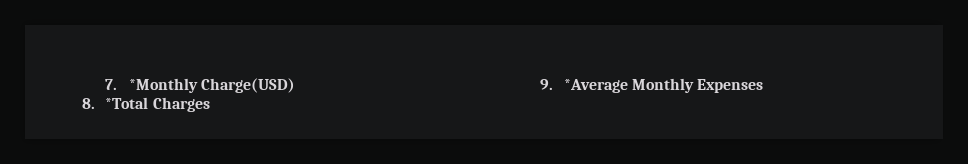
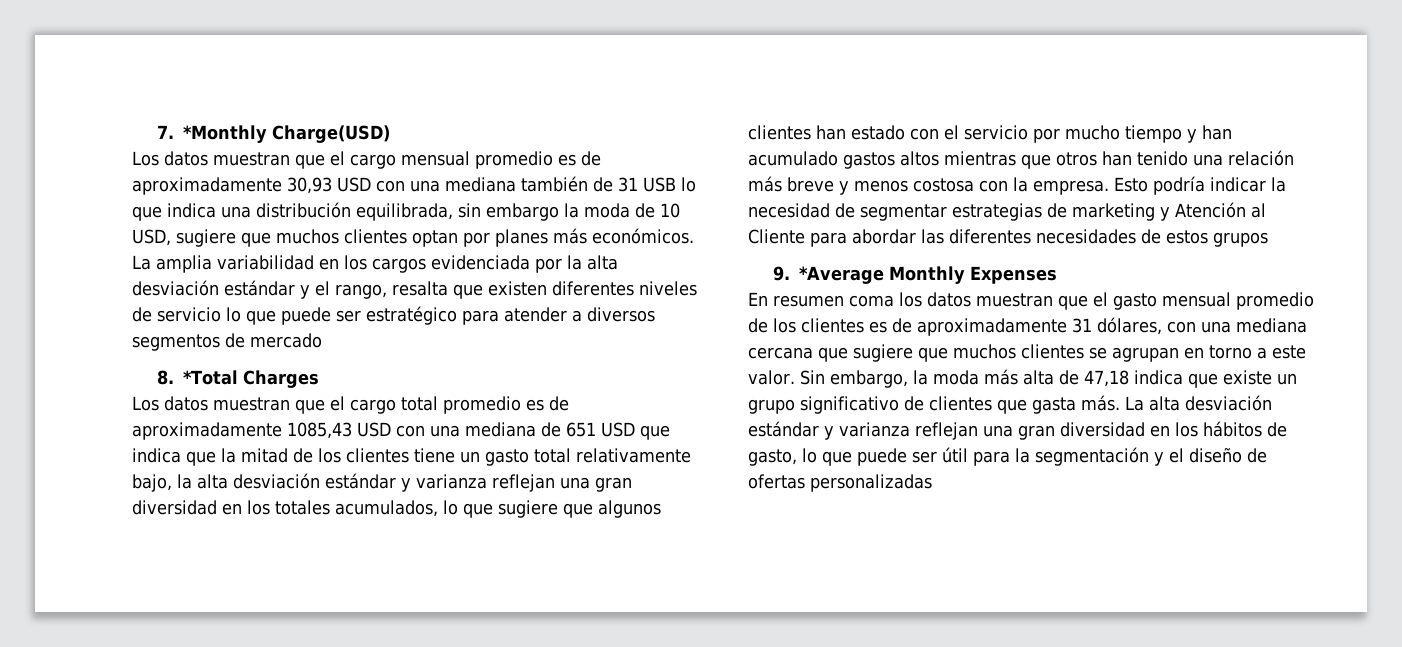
+ Los datos muestran que el cargo mensual promedio es de aproximadamente 30,93 USD con una mediana también de 31 USB lo que indica una distribución equilibrada, sin embargo la moda de 10 USD, sugiere que muchos clientes optan por planes más económicos. La amplia variabilidad en los cargos evidenciada por la alta desviación estándar y el rango, resalta que existen diferentes niveles de servicio lo que puede ser estratégico para atender a diversos segmentos de mercado
  8. *Total Charges
+ Los datos muestran que el cargo total promedio es de aproximadamente 1085,43 USD con una mediana de 651 USD que indica que la mitad de los clientes tiene un gasto total relativamente bajo, la alta desviación estándar y varianza reflejan una gran diversidad en los totales acumulados, lo que sugiere que algunos clientes han estado con el servicio por mucho tiempo y han acumulado gastos altos mientras que otros han tenido una relación más breve y menos costosa con la empresa. Esto podría indicar la necesidad de segmentar estrategias de marketing y Atención al Cliente para abordar las diferentes necesidades de estos grupos
  9. *Average Monthly Expenses
+ En resumen coma los datos muestran que el gasto mensual promedio de los clientes es de aproximadamente 31 dólares, con una mediana cercana que sugiere que muchos clientes se agrupan en torno a este valor. Sin embargo, la moda más alta de 47,18 indica que existe un grupo significativo de clientes que gasta más. La alta desviación estándar y varianza reflejan una gran diversidad en los hábitos de gasto, lo que puede ser útil para la segmentación y el diseño de ofertas personalizadas

